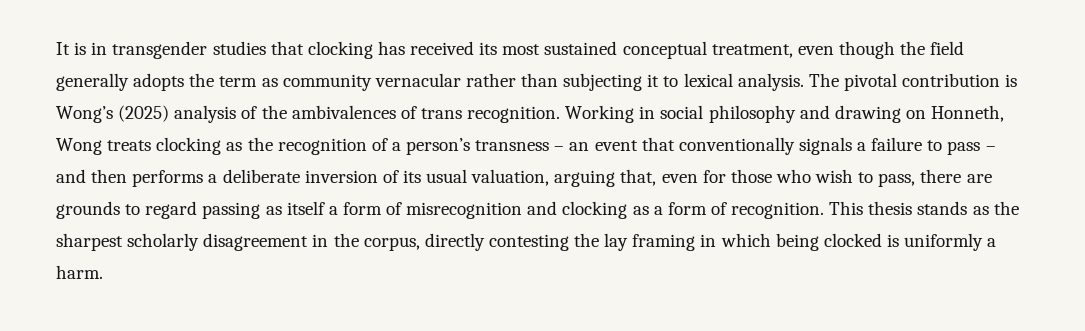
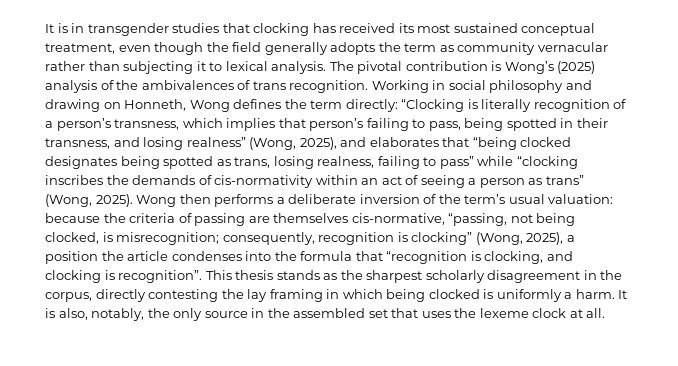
- Working in social philosophy and drawing on Honneth, Wong treats clocking as the recognition of a person’s transness – an event that conventionally signals a failure to pass – and then performs a deliberate inversion of its usual valuation, arguing that, even for those who wish to pass, there are grounds to regard passing as itself a form of misrecognition and clocking as a form of recognition.
+ Working in social philosophy and drawing on Honneth, Wong defines the term directly: “Clocking is literally recognition of a person’s transness, which implies that person’s failing to pass, being spotted in their transness, and losing realness” (Wong, 2025), and elaborates that “being clocked designates being spotted as trans, losing realness, failing to pass” while “clocking inscribes the demands of cis-normativity within an act of seeing a person as trans” (Wong, 2025). Wong then performs a deliberate inversion of the term’s usual valuation: because the criteria of passing are themselves cis-normative, “passing, not being clocked, is misrecognition; consequently, recognition is clocking” (Wong, 2025), a position the article condenses into the formula that “recognition is clocking, and clocking is recognition”.
+ It is also, notably, the only source in the assembled set that uses the lexeme clock at all.

